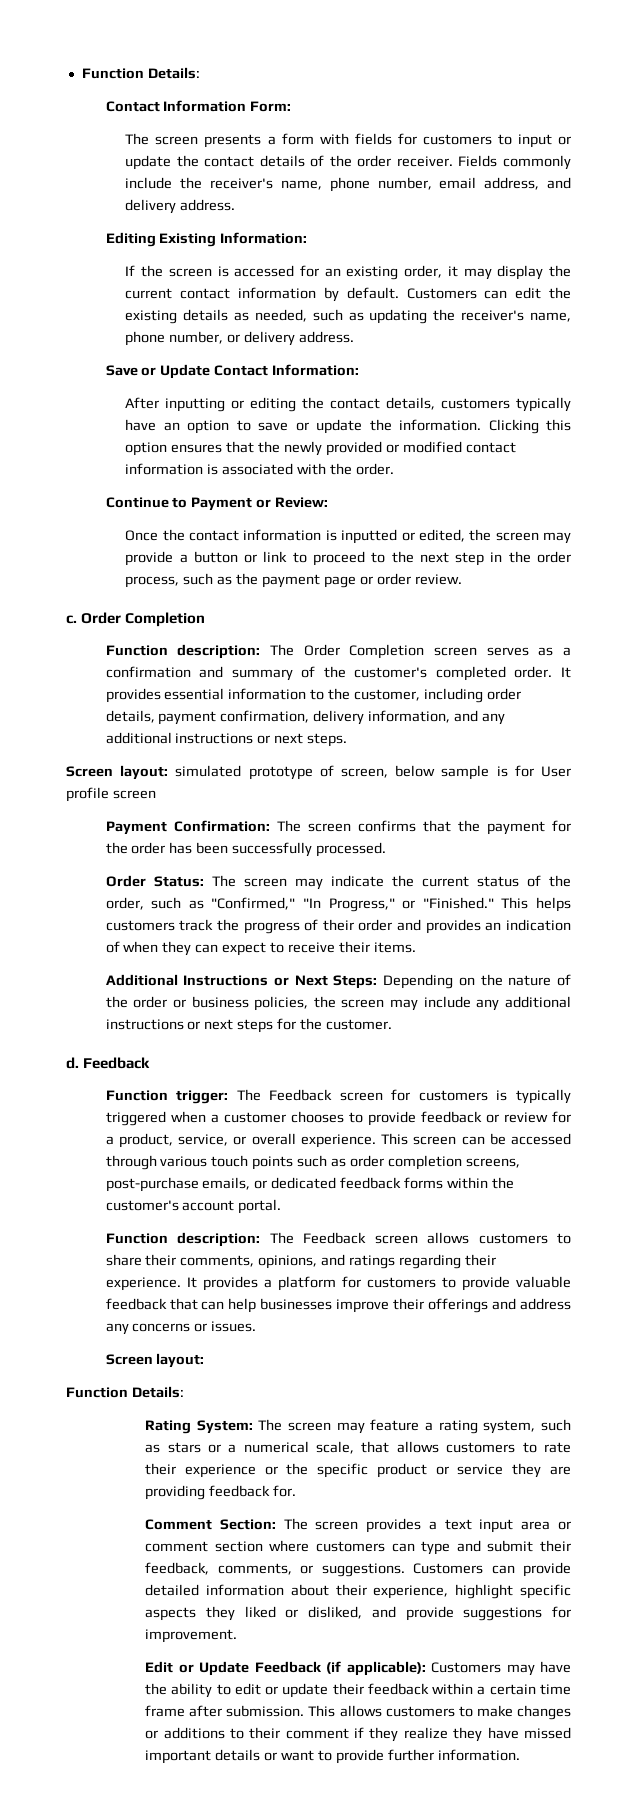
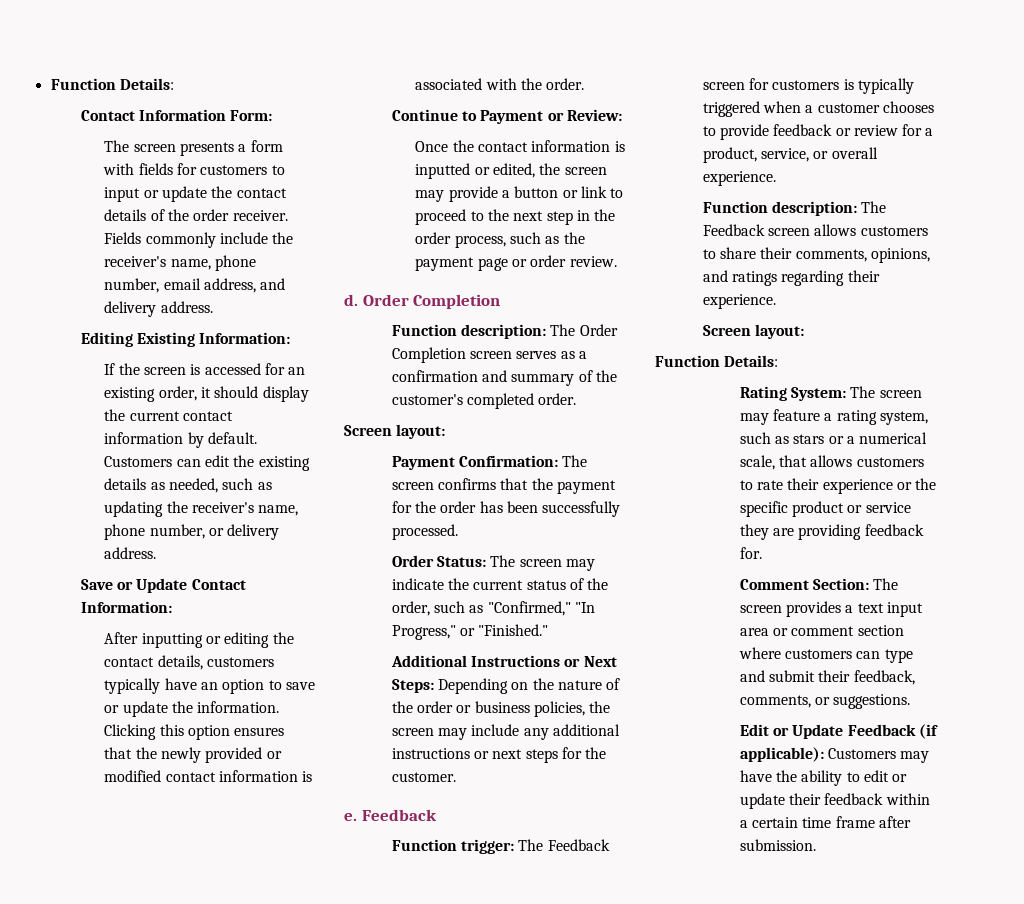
- If the screen is accessed for an existing order, it may display the current contact information by default.
+ If the screen is accessed for an existing order, it should display the current contact information by default.
- c.
+ d.
- Function description: The Order Completion screen serves as a confirmation and summary of the customer's completed order. It provides essential information to the customer, including order details, payment confirmation, delivery information, and any additional instructions or next steps.
- Screen layout: simulated prototype of screen, below sample is for User profile screen
+ Function description: The Order Completion screen serves as a confirmation and summary of the customer's completed order.
+ Screen layout:
- This helps customers track the progress of their order and provides an indication of when they can expect to receive their items.
- d.
+ e.
- This screen can be accessed through various touch points such as order completion screens, post-purchase emails, or dedicated feedback forms within the customer's account portal.
- It provides a platform for customers to provide valuable feedback that can help businesses improve their offerings and address any concerns or issues.
- Customers can provide detailed information about their experience, highlight specific aspects they liked or disliked, and provide suggestions for improvement.
- This allows customers to make changes or additions to their comment if they realize they have missed important details or want to provide further information.

